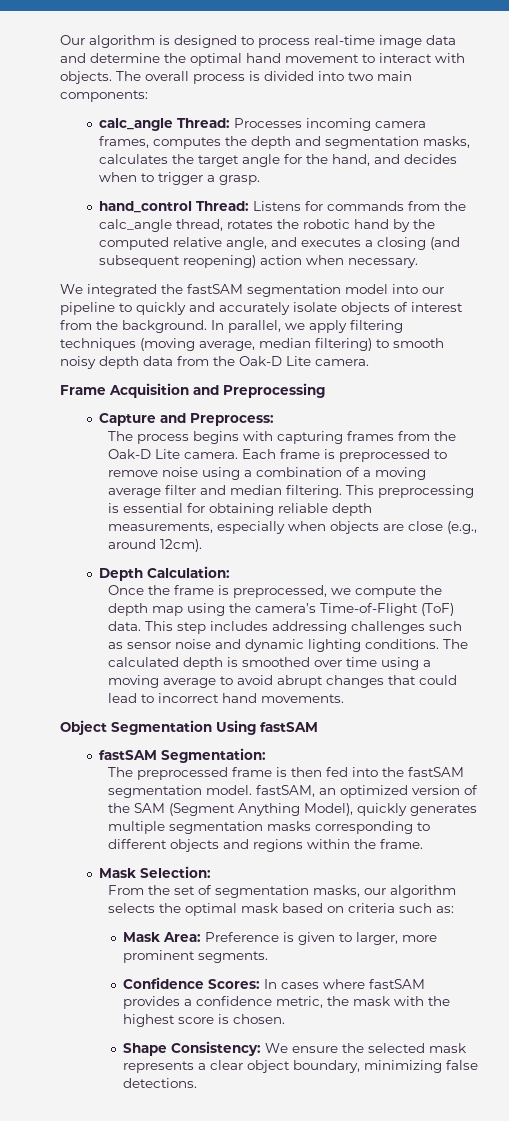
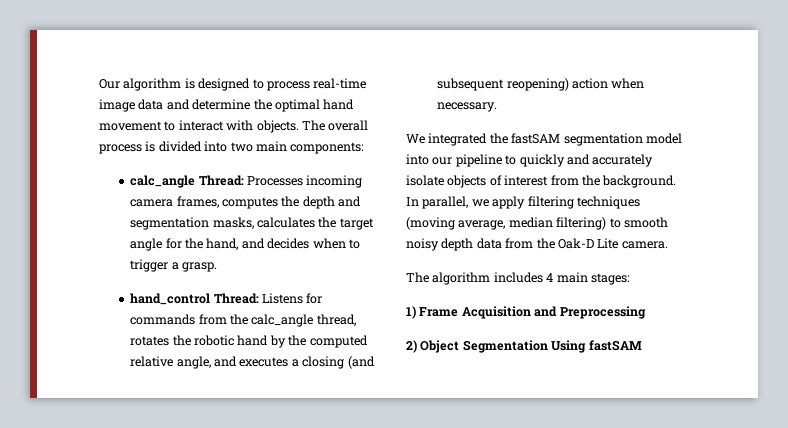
- Frame Acquisition and Preprocessing
- Capture and Preprocess:
- The process begins with capturing frames from the Oak-D Lite camera. Each frame is preprocessed to remove noise using a combination of a moving average filter and median filtering. This preprocessing is essential for obtaining reliable depth measurements, especially when objects are close (e.g., around 12cm).
- Depth Calculation:
- Once the frame is preprocessed, we compute the depth map using the camera’s Time-of-Flight (ToF) data. This step includes addressing challenges such as sensor noise and dynamic lighting conditions. The calculated depth is smoothed over time using a moving average to avoid abrupt changes that could lead to incorrect hand movements.
- Object Segmentation Using fastSAM
- fastSAM Segmentation:
- The preprocessed frame is then fed into the fastSAM segmentation model. fastSAM, an optimized version of the SAM (Segment Anything Model), quickly generates multiple segmentation masks corresponding to different objects and regions within the frame.
- Mask Selection:
- From the set of segmentation masks, our algorithm selects the optimal mask based on criteria such as:
- Mask Area: Preference is given to larger, more prominent segments.
- Confidence Scores: In cases where fastSAM provides a confidence metric, the mask with the highest score is chosen.
- Shape Consistency: We ensure the selected mask represents a clear object boundary, minimizing false detections.
+ The algorithm includes 4 main stages:
+ 1) Frame Acquisition and Preprocessing
+ 2) Object Segmentation Using fastSAM

